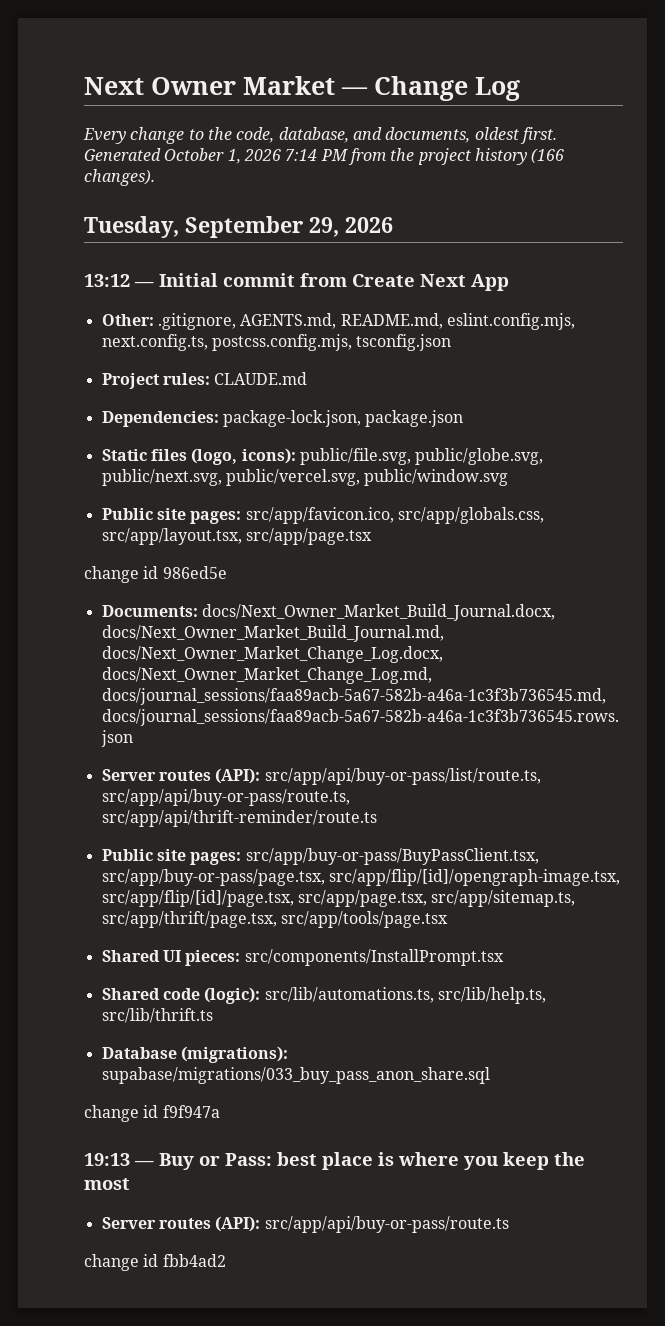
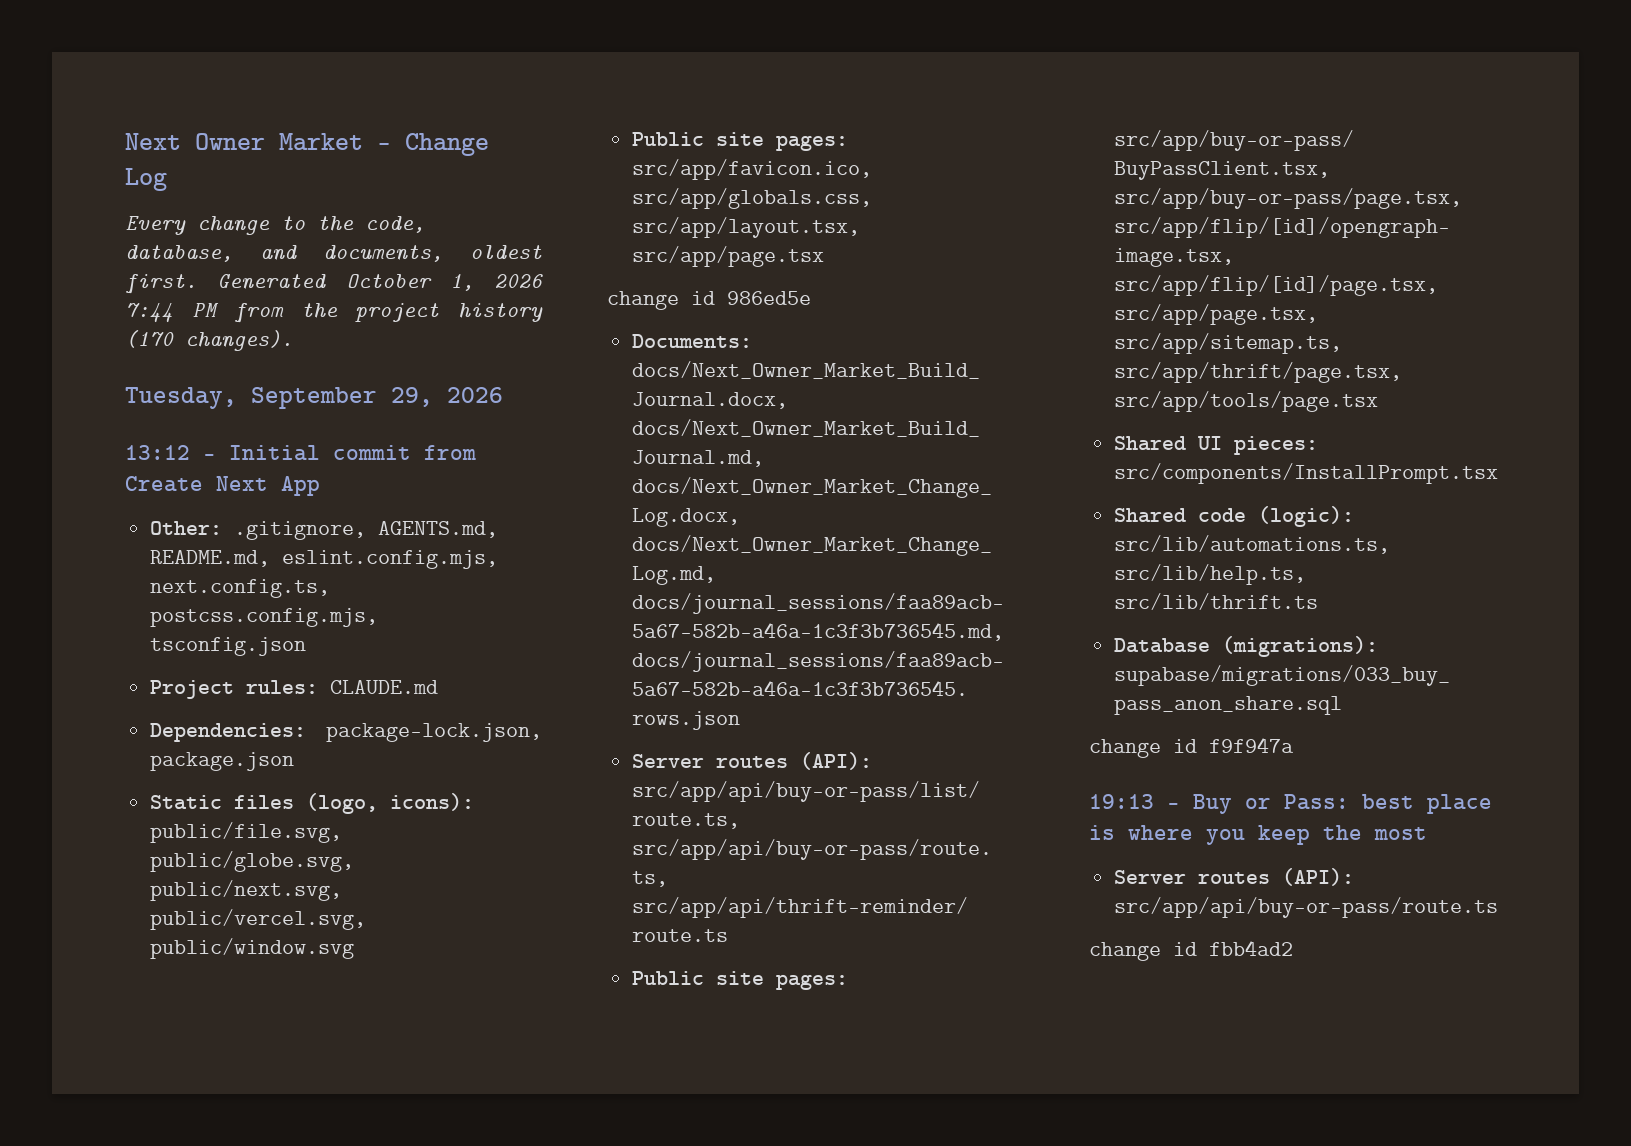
- Generated October 1, 2026 7:14 PM from the project history (166 changes).
+ Generated October 1, 2026 7:44 PM from the project history (170 changes).

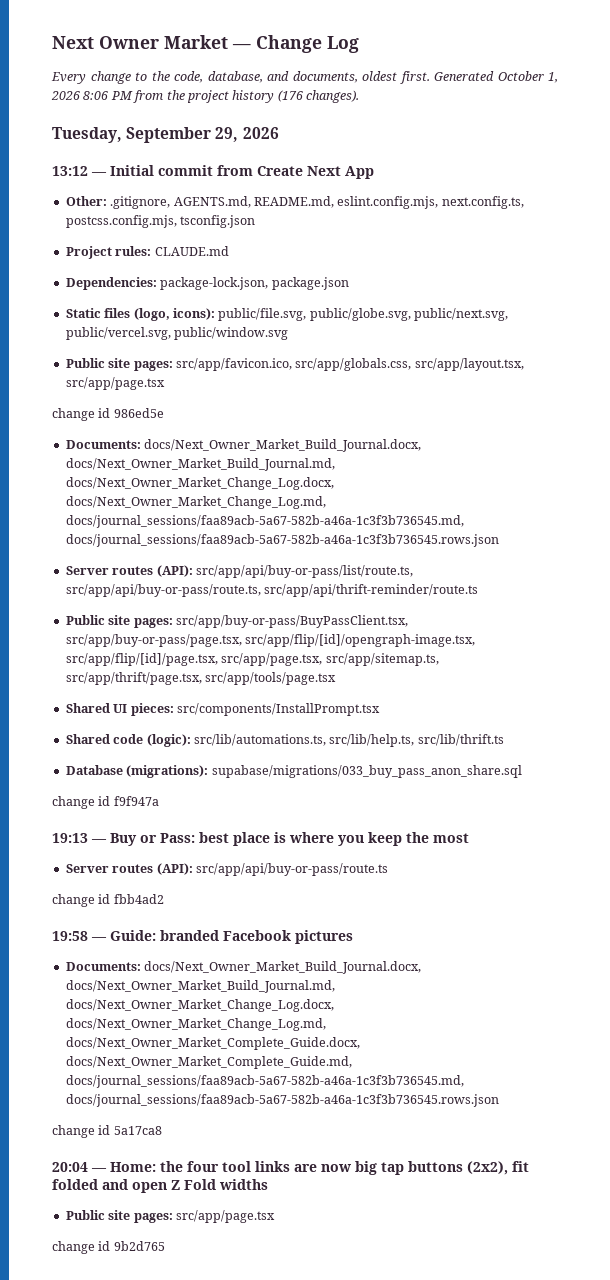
- Generated October 1, 2026 7:44 PM from the project history (170 changes).
+ Generated October 1, 2026 8:06 PM from the project history (176 changes).
+ 19:58 — Guide: branded Facebook pictures
+ Documents: docs/Next_Owner_Market_Build_Journal.docx, docs/Next_Owner_Market_Build_Journal.md, docs/Next_Owner_Market_Change_Log.docx, docs/Next_Owner_Market_Change_Log.md, docs/Next_Owner_Market_Complete_Guide.docx, docs/Next_Owner_Market_Complete_Guide.md, docs/journal_sessions/faa89acb-5a67-582b-a46a-1c3f3b736545.md, docs/journal_sessions/faa89acb-5a67-582b-a46a-1c3f3b736545.rows.json
+ change id 5a17ca8
+ 20:04 — Home: the four tool links are now big tap buttons (2x2), fit folded and open Z Fold widths
+ Public site pages: src/app/page.tsx
+ change id 9b2d765

